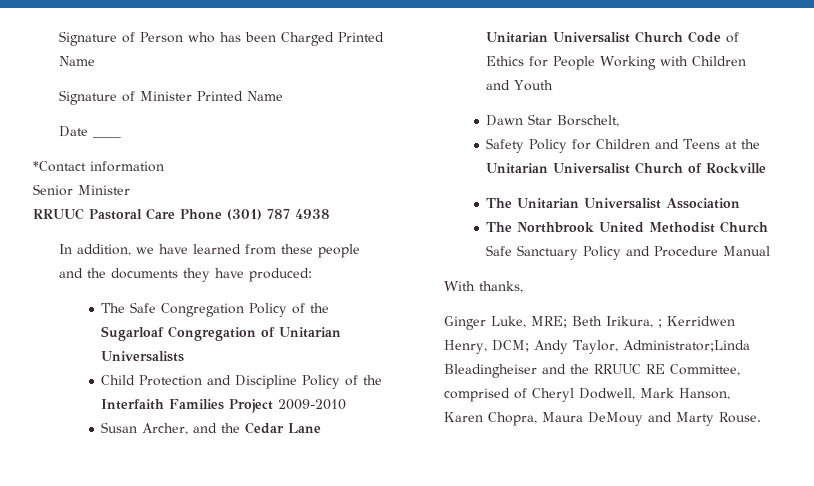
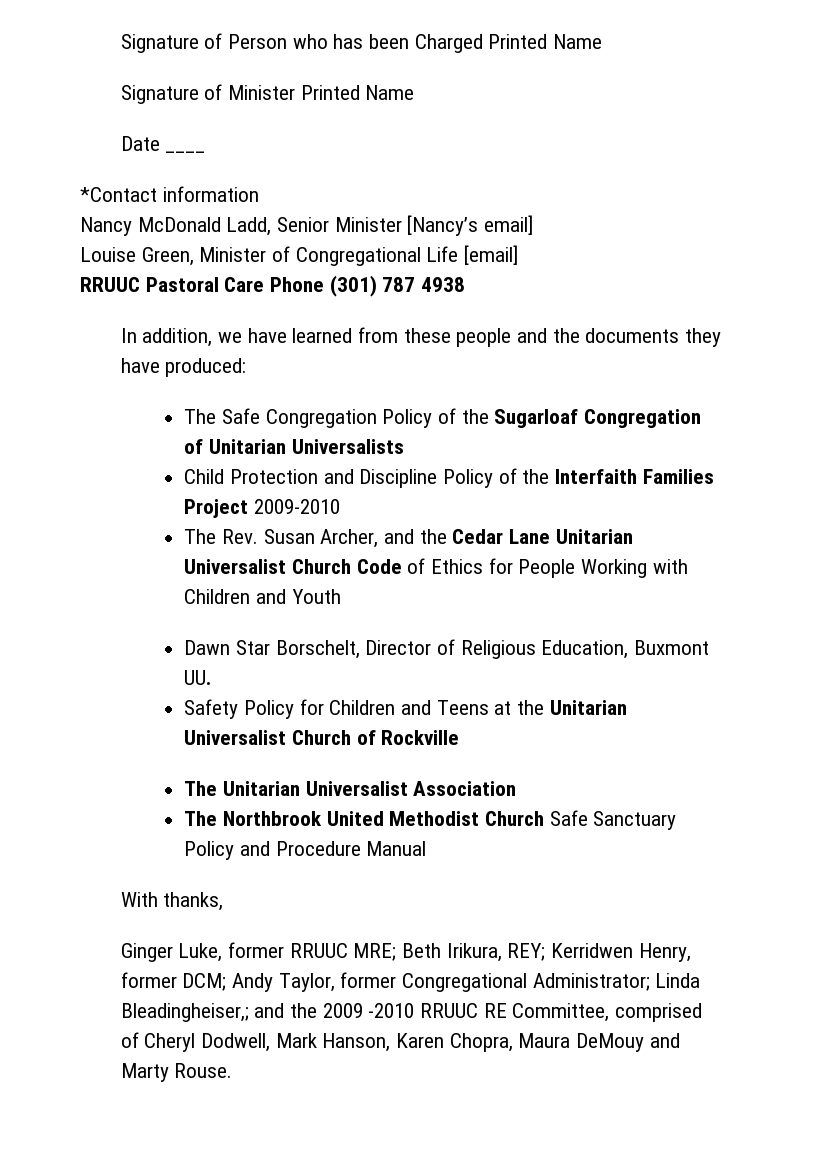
- Senior Minister
+ Nancy McDonald Ladd, Senior Minister [Nancy’s email]
+ Louise Green, Minister of Congregational Life [email]
- Susan Archer, and the Cedar Lane Unitarian Universalist Church Code of Ethics for People Working with Children and Youth
+ The Rev. Susan Archer, and the Cedar Lane Unitarian Universalist Church Code of Ethics for People Working with Children and Youth
- Dawn Star Borschelt,
+ Dawn Star Borschelt, Director of Religious Education, Buxmont UU.
- Ginger Luke, MRE; Beth Irikura, ; Kerridwen Henry, DCM; Andy Taylor, Administrator;Linda Bleadingheiser and the RRUUC RE Committee, comprised of Cheryl Dodwell, Mark Hanson, Karen Chopra, Maura DeMouy and Marty Rouse.
+ Ginger Luke, former RRUUC MRE; Beth Irikura, REY; Kerridwen Henry, former DCM; Andy Taylor, former Congregational Administrator; Linda Bleadingheiser,; and the 2009 -2010 RRUUC RE Committee, comprised of Cheryl Dodwell, Mark Hanson, Karen Chopra, Maura DeMouy and Marty Rouse.

